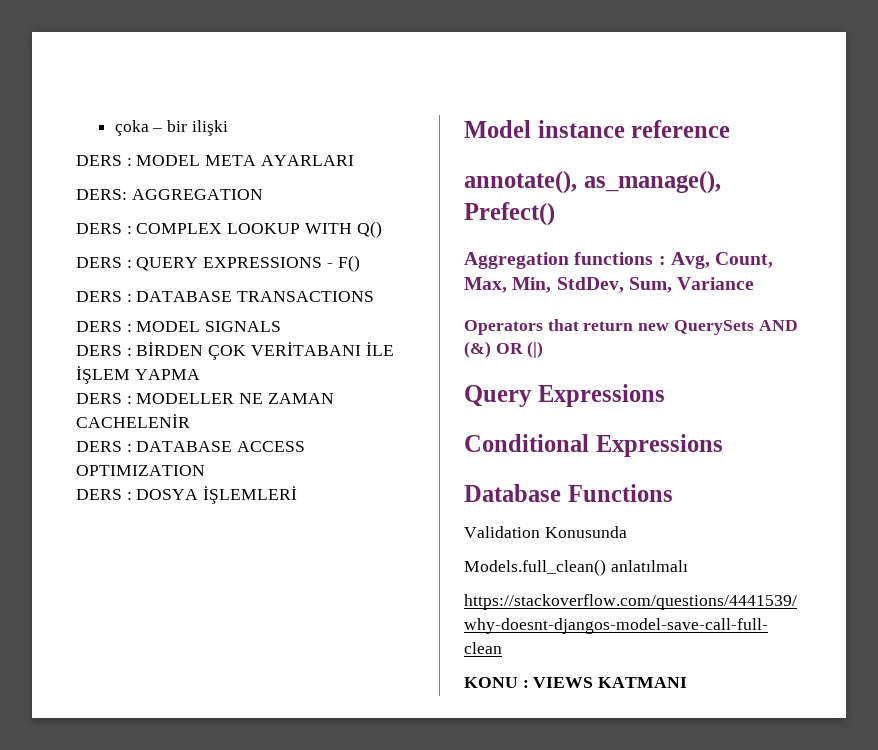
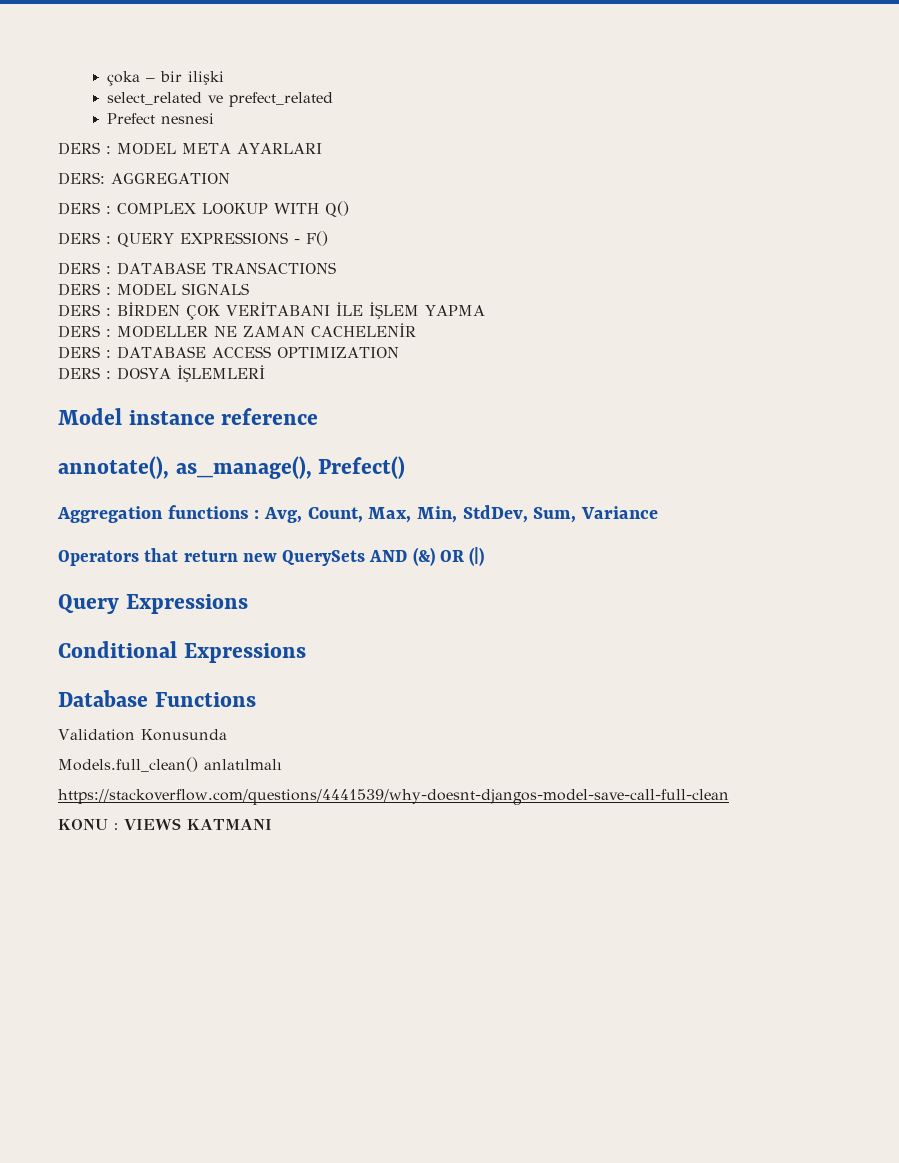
+ select_related ve prefect_related
+ Prefect nesnesi

